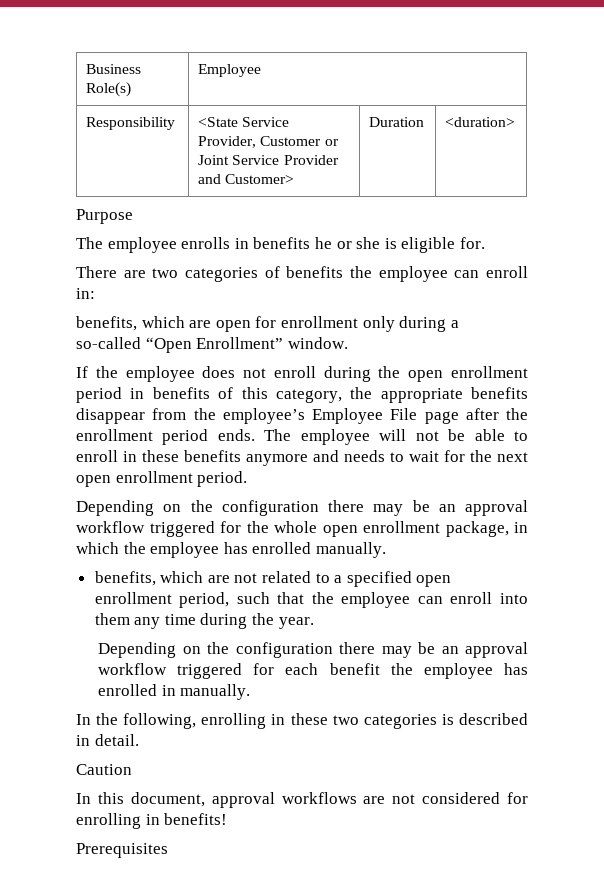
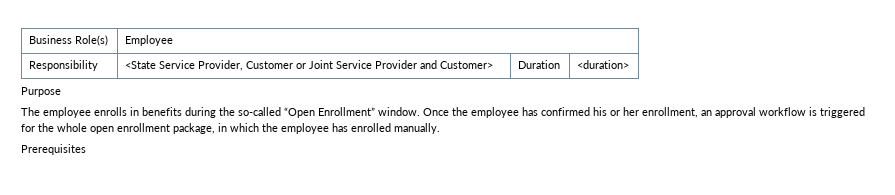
- The employee enrolls in benefits he or she is eligible for.
- There are two categories of benefits the employee can enroll in:
- benefits, which are open for enrollment only during a so-called “Open Enrollment” window.
- If the employee does not enroll during the open enrollment period in benefits of this category, the appropriate benefits disappear from the employee’s Employee File page after the enrollment period ends. The employee will not be able to enroll in these benefits anymore and needs to wait for the next open enrollment period.
- Depending on the configuration there may be an approval workflow triggered for the whole open enrollment package, in which the employee has enrolled manually.
+ The employee enrolls in benefits during the so-called “Open Enrollment” window. Once the employee has confirmed his or her enrollment, an approval workflow is triggered for the whole open enrollment package, in which the employee has enrolled manually.
- benefits, which are not related to a specified open enrollment period, such that the employee can enroll into them any time during the year.
- Depending on the configuration there may be an approval workflow triggered for each benefit the employee has enrolled in manually.
- In the following, enrolling in these two categories is described in detail.
- Caution
- In this document, approval workflows are not considered for enrolling in benefits!

